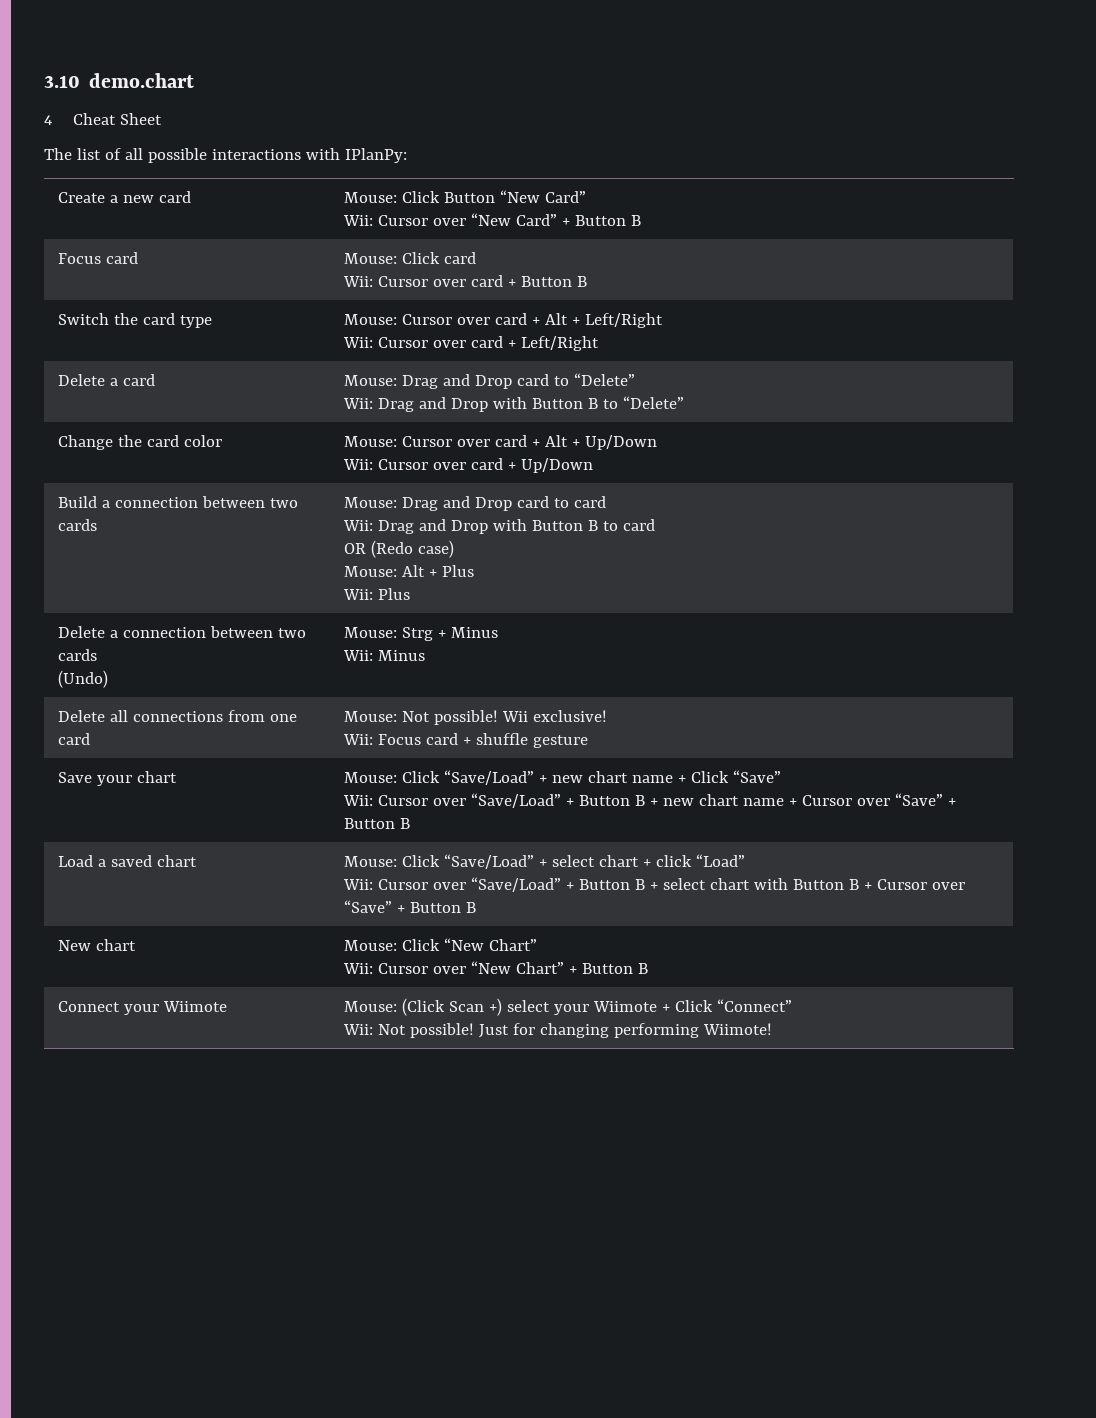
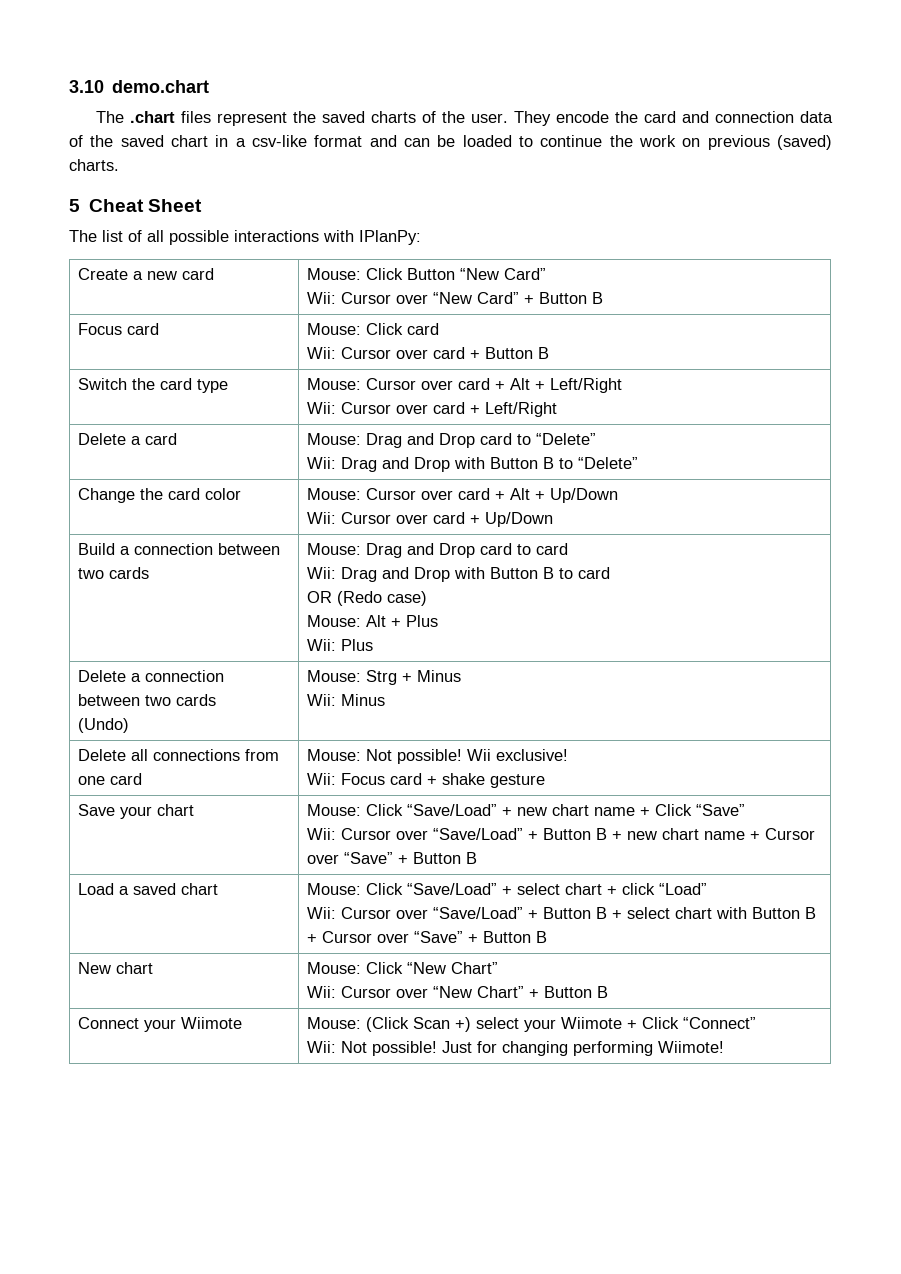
- 4 Cheat Sheet
+ The .chart files represent the saved charts of the user. They encode the card and connection data of the saved chart in a csv-like format and can be loaded to continue the work on previous (saved) charts.
+ 5 Cheat Sheet
  Delete all connections from one card | Mouse: Not possible! Wii exclusive!
- Wii: Focus card + shuffle gesture
+ Wii: Focus card + shake gesture

